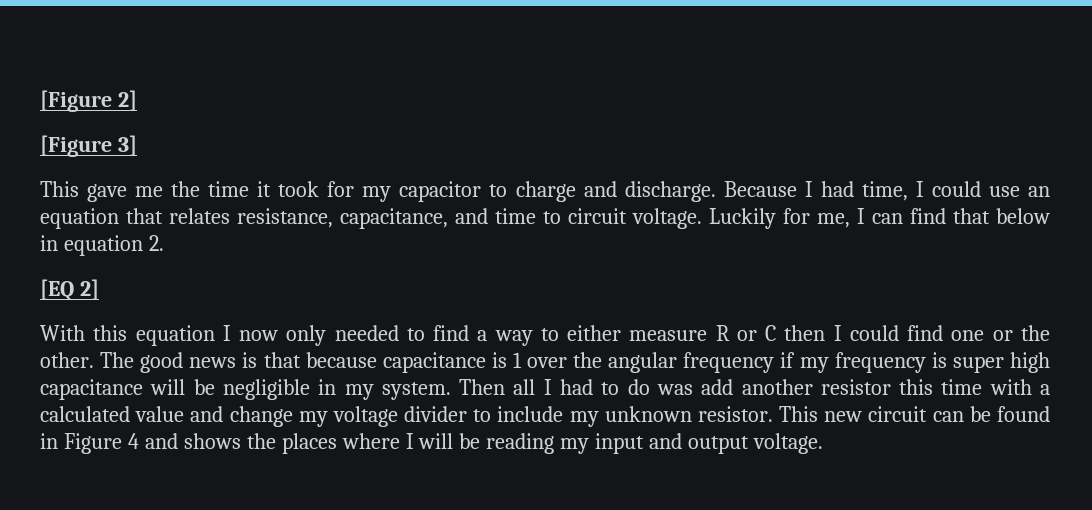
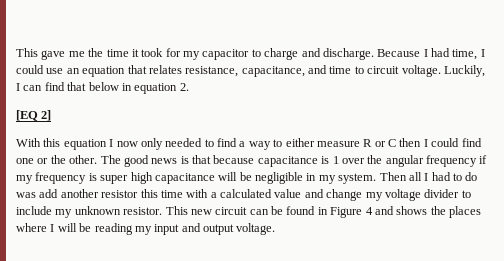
- [Figure 2]
- [Figure 3]
- Luckily for me, I can find that below in equation 2.
+ Luckily, I can find that below in equation 2.

